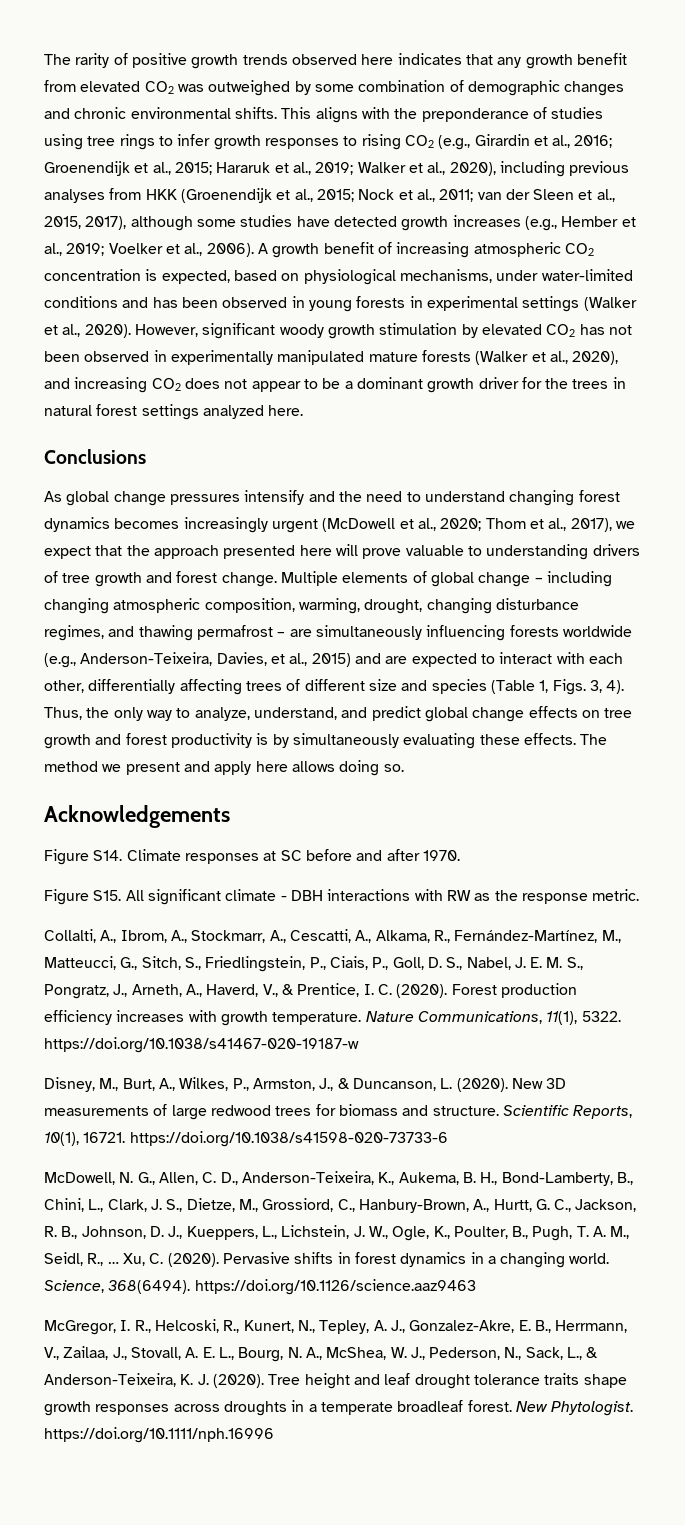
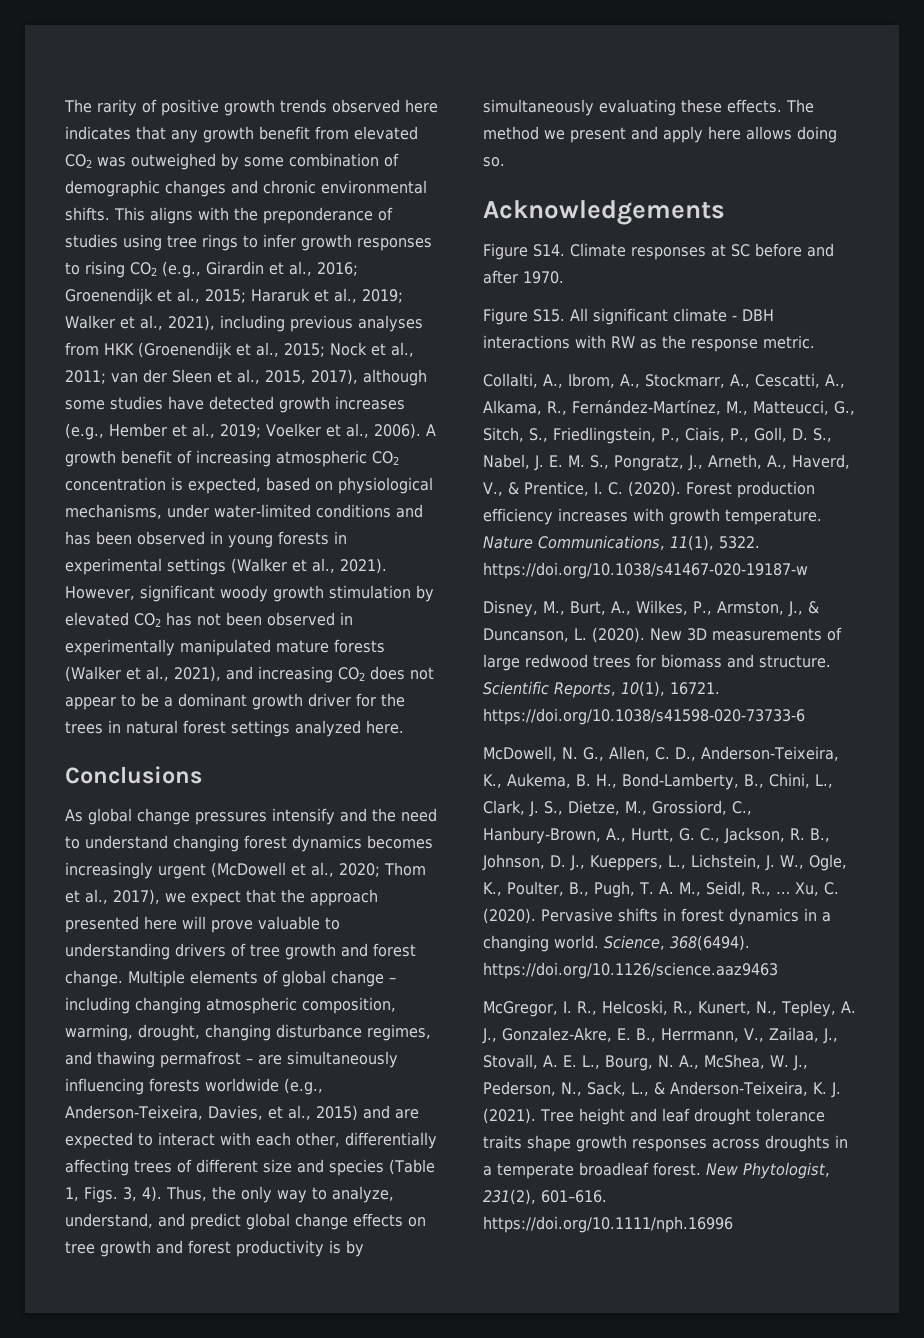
- Walker et al., 2020), including previous analyses from HKK (Groenendijk et al., 2015;
+ Walker et al., 2021), including previous analyses from HKK (Groenendijk et al., 2015;
- A growth benefit of increasing atmospheric CO2 concentration is expected, based on physiological mechanisms, under water-limited conditions and has been observed in young forests in experimental settings (Walker et al., 2020).
+ A growth benefit of increasing atmospheric CO2 concentration is expected, based on physiological mechanisms, under water-limited conditions and has been observed in young forests in experimental settings (Walker et al., 2021).
- However, significant woody growth stimulation by elevated CO2 has not been observed in experimentally manipulated mature forests (Walker et al., 2020), and increasing CO2 does not appear to be a dominant growth driver for the trees in natural forest settings analyzed here.
+ However, significant woody growth stimulation by elevated CO2 has not been observed in experimentally manipulated mature forests (Walker et al., 2021), and increasing CO2 does not appear to be a dominant growth driver for the trees in natural forest settings analyzed here.
- McGregor, I. R., Helcoski, R., Kunert, N., Tepley, A. J., Gonzalez-Akre, E. B., Herrmann, V., Zailaa, J., Stovall, A. E. L., Bourg, N. A., McShea, W. J., Pederson, N., Sack, L., & Anderson-Teixeira, K. J. (2020).
+ McGregor, I. R., Helcoski, R., Kunert, N., Tepley, A. J., Gonzalez-Akre, E. B., Herrmann, V., Zailaa, J., Stovall, A. E. L., Bourg, N. A., McShea, W. J., Pederson, N., Sack, L., & Anderson-Teixeira, K. J. (2021).
- New Phytologist. https://doi.org/10.1111/nph.16996
+ New Phytologist, 231(2), 601–616. https://doi.org/10.1111/nph.16996

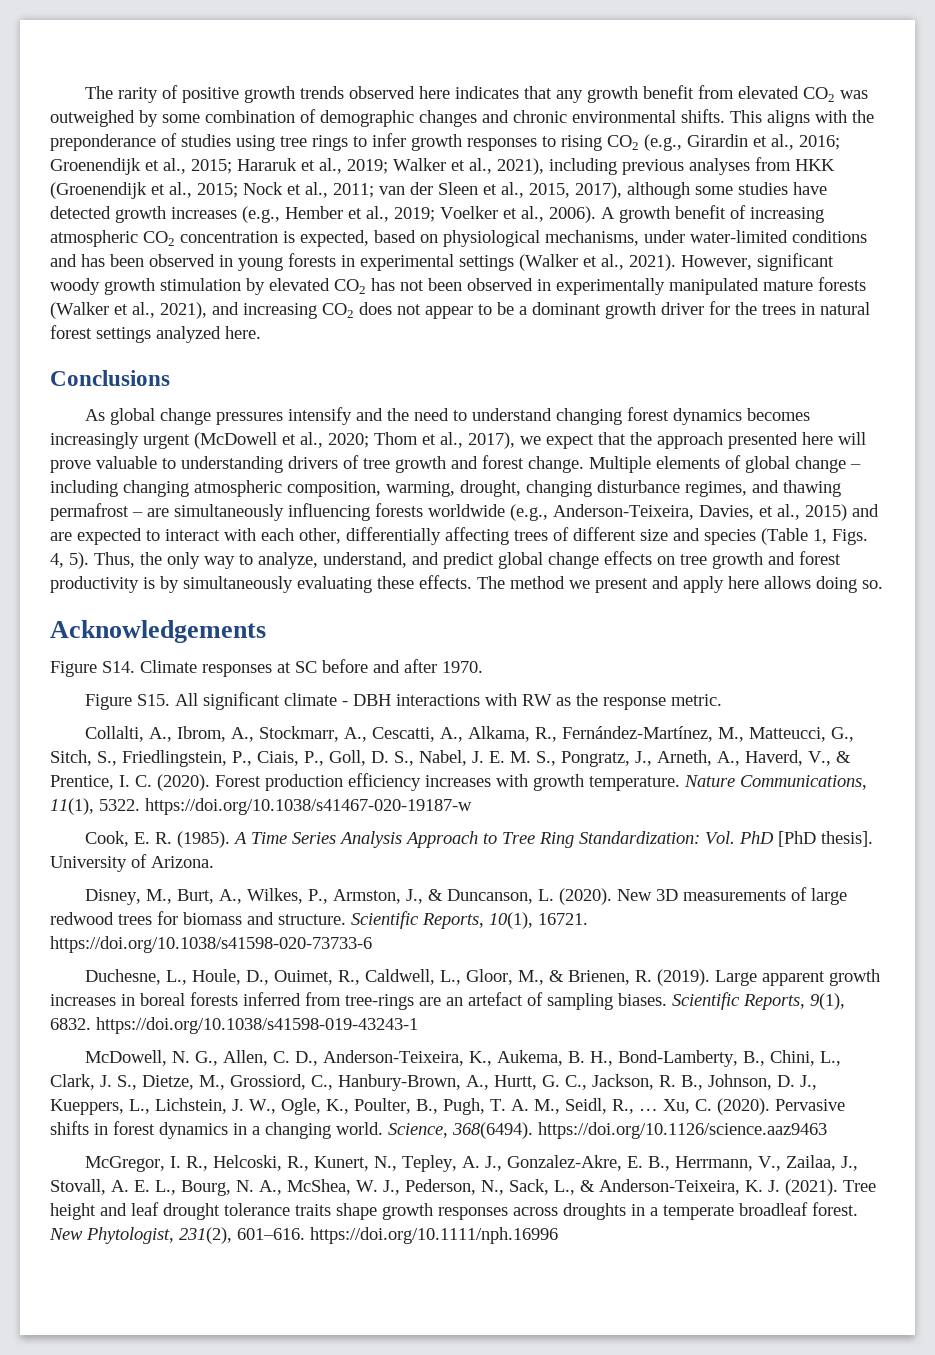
- Multiple elements of global change – including changing atmospheric composition, warming, drought, changing disturbance regimes, and thawing permafrost – are simultaneously influencing forests worldwide (e.g., Anderson-Teixeira, Davies, et al., 2015) and are expected to interact with each other, differentially affecting trees of different size and species (Table 1, Figs. 3, 4).
+ Multiple elements of global change – including changing atmospheric composition, warming, drought, changing disturbance regimes, and thawing permafrost – are simultaneously influencing forests worldwide (e.g., Anderson-Teixeira, Davies, et al., 2015) and are expected to interact with each other, differentially affecting trees of different size and species (Table 1, Figs. 4, 5).
+ Cook, E. R. (1985). A Time Series Analysis Approach to Tree Ring Standardization: Vol. PhD [PhD thesis]. University of Arizona.
+ Duchesne, L., Houle, D., Ouimet, R., Caldwell, L., Gloor, M., & Brienen, R. (2019). Large apparent growth increases in boreal forests inferred from tree-rings are an artefact of sampling biases. Scientific Reports, 9(1), 6832. https://doi.org/10.1038/s41598-019-43243-1

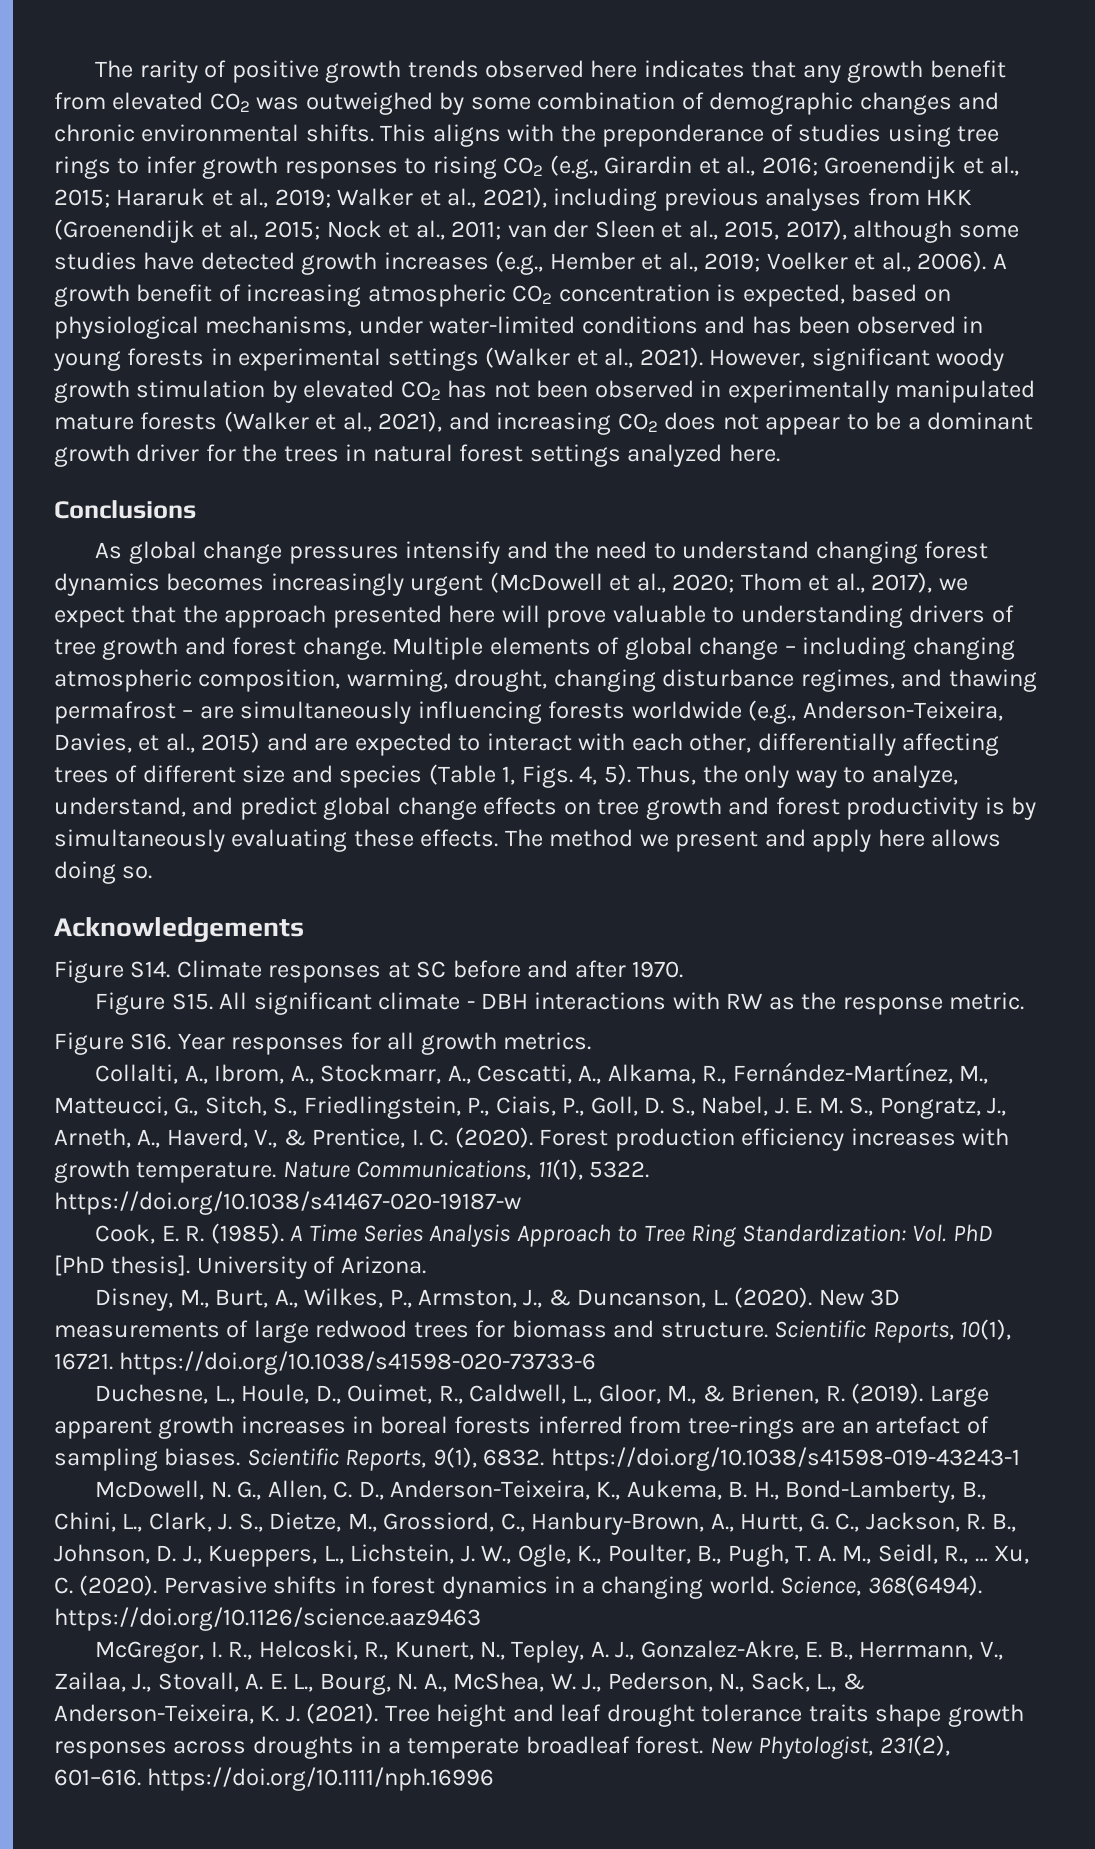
+ Figure S16. Year responses for all growth metrics.

